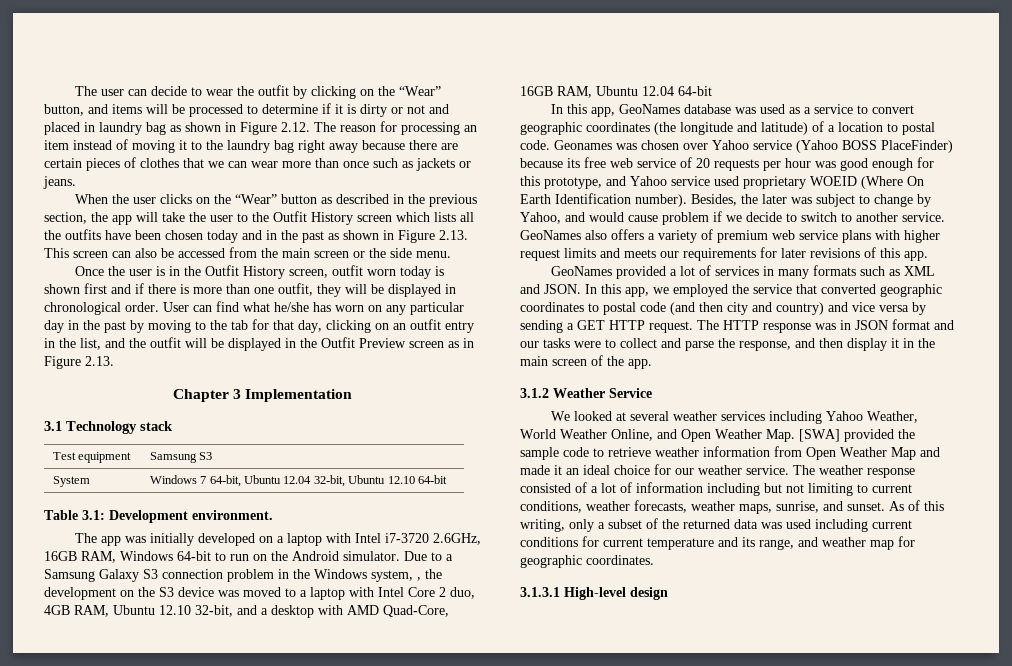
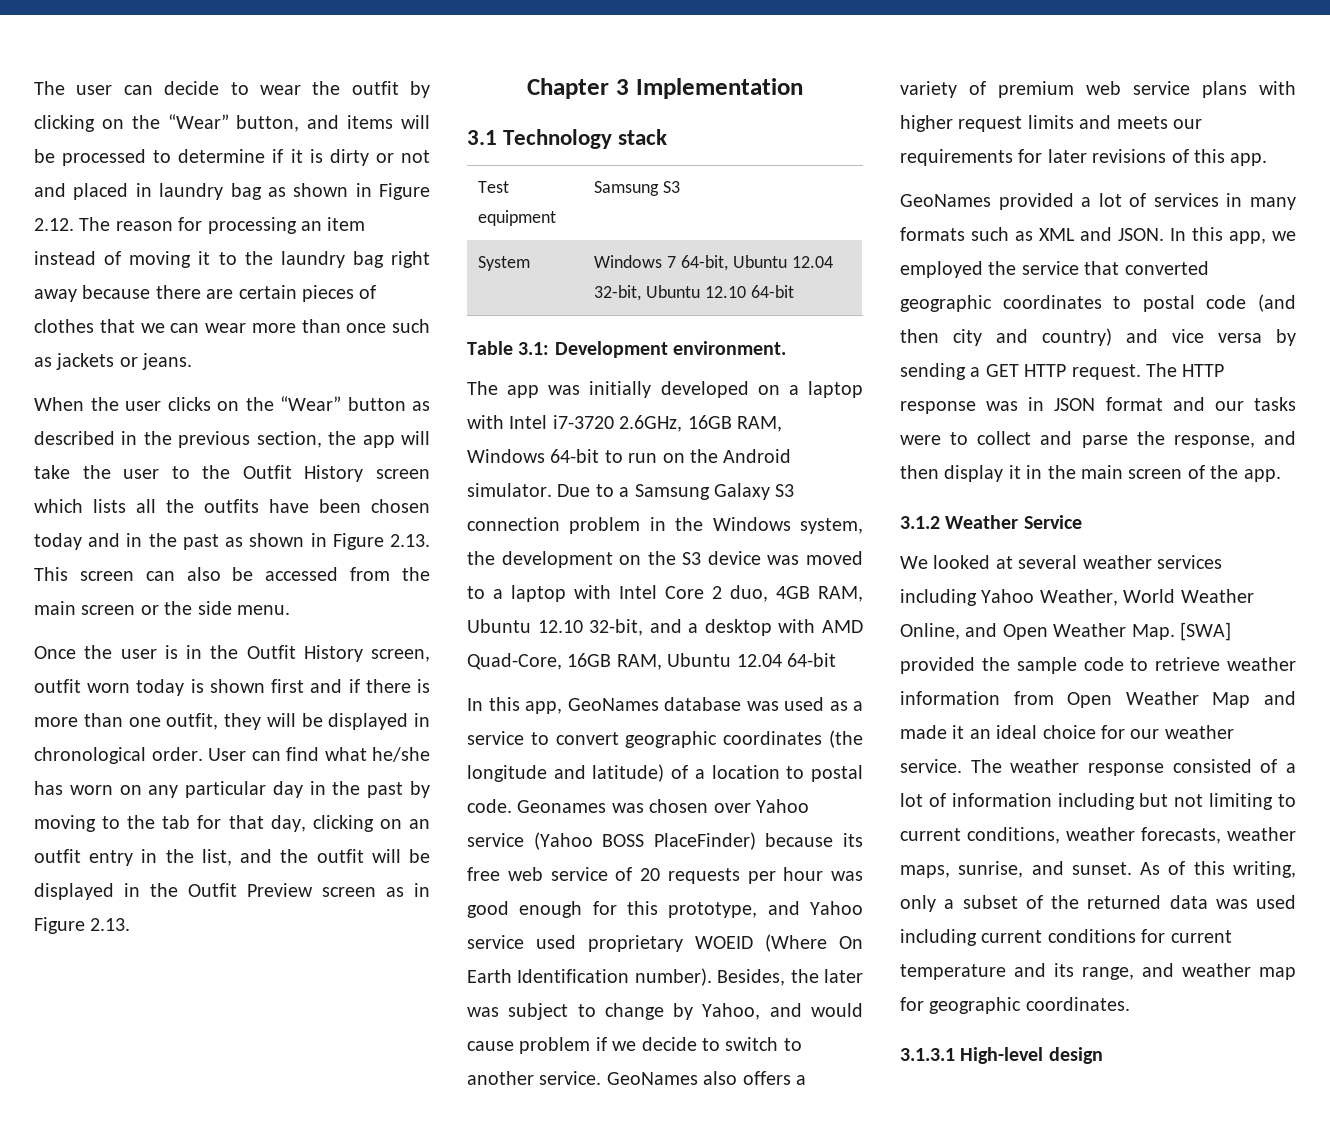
- Due to a Samsung Galaxy S3 connection problem in the Windows system, , the development on the S3 device was moved to a laptop with Intel Core 2 duo, 4GB RAM, Ubuntu 12.10 32-bit, and a desktop with AMD Quad-Core, 16GB RAM, Ubuntu 12.04 64-bit
+ Due to a Samsung Galaxy S3 connection problem in the Windows system, the development on the S3 device was moved to a laptop with Intel Core 2 duo, 4GB RAM, Ubuntu 12.10 32-bit, and a desktop with AMD Quad-Core, 16GB RAM, Ubuntu 12.04 64-bit

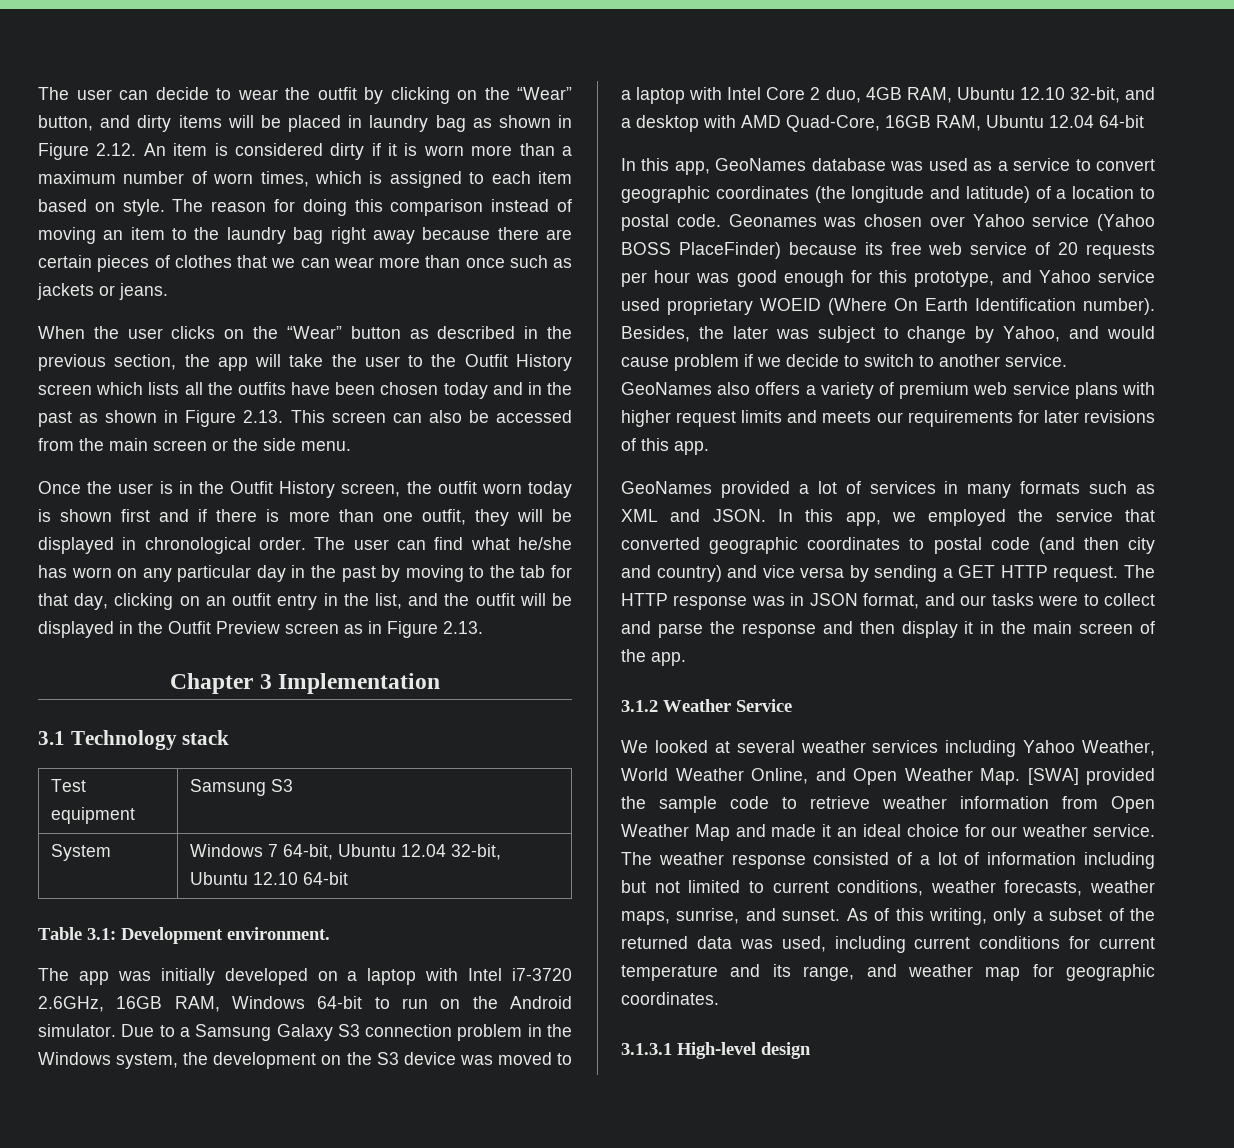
- The user can decide to wear the outfit by clicking on the “Wear” button, and items will be processed to determine if it is dirty or not and placed in laundry bag as shown in Figure 2.12. The reason for processing an item instead of moving it to the laundry bag right away because there are certain pieces of clothes that we can wear more than once such as jackets or jeans.
+ The user can decide to wear the outfit by clicking on the “Wear” button, and dirty items will be placed in laundry bag as shown in Figure 2.12. An item is considered dirty if it is worn more than a maximum number of worn times, which is assigned to each item based on style. The reason for doing this comparison instead of moving an item to the laundry bag right away because there are certain pieces of clothes that we can wear more than once such as jackets or jeans.
- Once the user is in the Outfit History screen, outfit worn today is shown first and if there is more than one outfit, they will be displayed in chronological order.
+ Once the user is in the Outfit History screen, the outfit worn today is shown first and if there is more than one outfit, they will be displayed in chronological order.
- User can find what he/she has worn on any particular day in the past by moving to the tab for that day, clicking on an outfit entry in the list, and the outfit will be displayed in the Outfit Preview screen as in Figure 2.13.
+ The user can find what he/she has worn on any particular day in the past by moving to the tab for that day, clicking on an outfit entry in the list, and the outfit will be displayed in the Outfit Preview screen as in Figure 2.13.
- The HTTP response was in JSON format and our tasks were to collect and parse the response, and then display it in the main screen of the app.
+ The HTTP response was in JSON format, and our tasks were to collect and parse the response and then display it in the main screen of the app.
- The weather response consisted of a lot of information including but not limiting to current conditions, weather forecasts, weather maps, sunrise, and sunset.
+ The weather response consisted of a lot of information including but not limited to current conditions, weather forecasts, weather maps, sunrise, and sunset.
- As of this writing, only a subset of the returned data was used including current conditions for current temperature and its range, and weather map for geographic coordinates.
+ As of this writing, only a subset of the returned data was used, including current conditions for current temperature and its range, and weather map for geographic coordinates.

